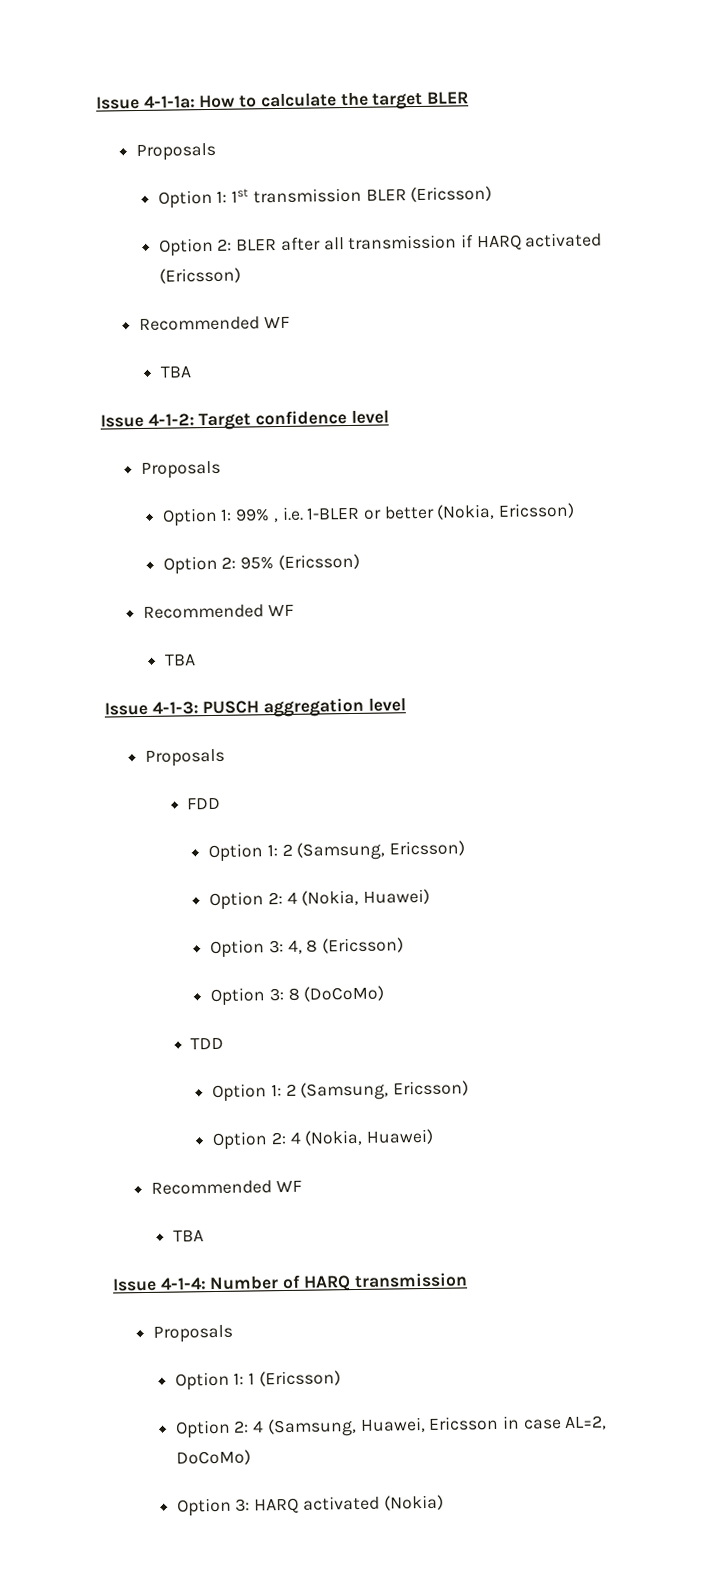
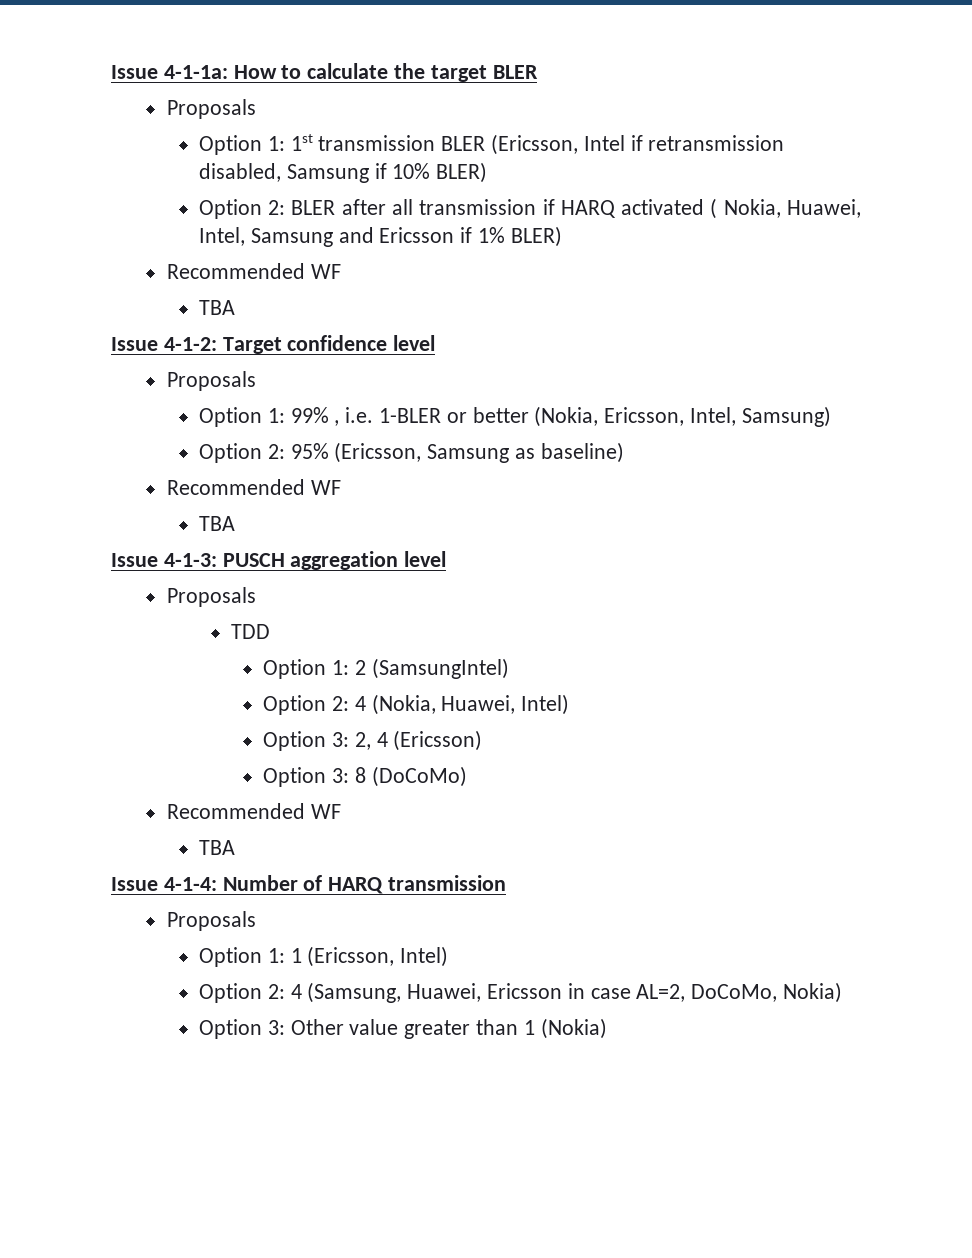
- Option 1: 1st transmission BLER (Ericsson)
+ Option 1: 1st transmission BLER (Ericsson, Intel if retransmission disabled, Samsung if 10% BLER)
- Option 2: BLER after all transmission if HARQ activated (Ericsson)
+ Option 2: BLER after all transmission if HARQ activated ( Nokia, Huawei, Intel, Samsung and Ericsson if 1% BLER)
- Option 1: 99% , i.e. 1-BLER or better (Nokia, Ericsson)
+ Option 1: 99% , i.e. 1-BLER or better (Nokia, Ericsson, Intel, Samsung)
- Option 2: 95% (Ericsson)
+ Option 2: 95% (Ericsson, Samsung as baseline)
- FDD
- Option 1: 2 (Samsung, Ericsson)
- Option 2: 4 (Nokia, Huawei)
- Option 3: 4, 8 (Ericsson)
+ TDD
+ Option 1: 2 (SamsungIntel)
+ Option 2: 4 (Nokia, Huawei, Intel)
+ Option 3: 2, 4 (Ericsson)
- TDD
- Option 1: 2 (Samsung, Ericsson)
- Option 2: 4 (Nokia, Huawei)
- Option 1: 1 (Ericsson)
+ Option 1: 1 (Ericsson, Intel)
- Option 2: 4 (Samsung, Huawei, Ericsson in case AL=2, DoCoMo)
- Option 3: HARQ activated (Nokia)
+ Option 2: 4 (Samsung, Huawei, Ericsson in case AL=2, DoCoMo, Nokia)
+ Option 3: Other value greater than 1 (Nokia)

